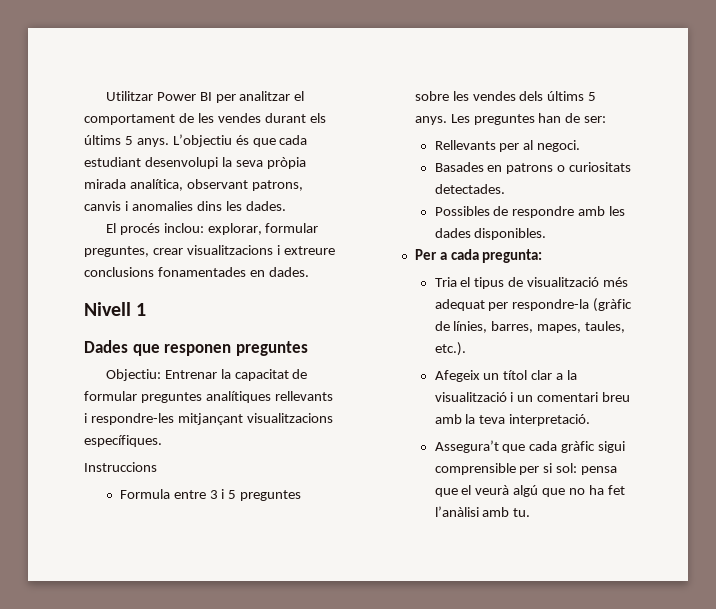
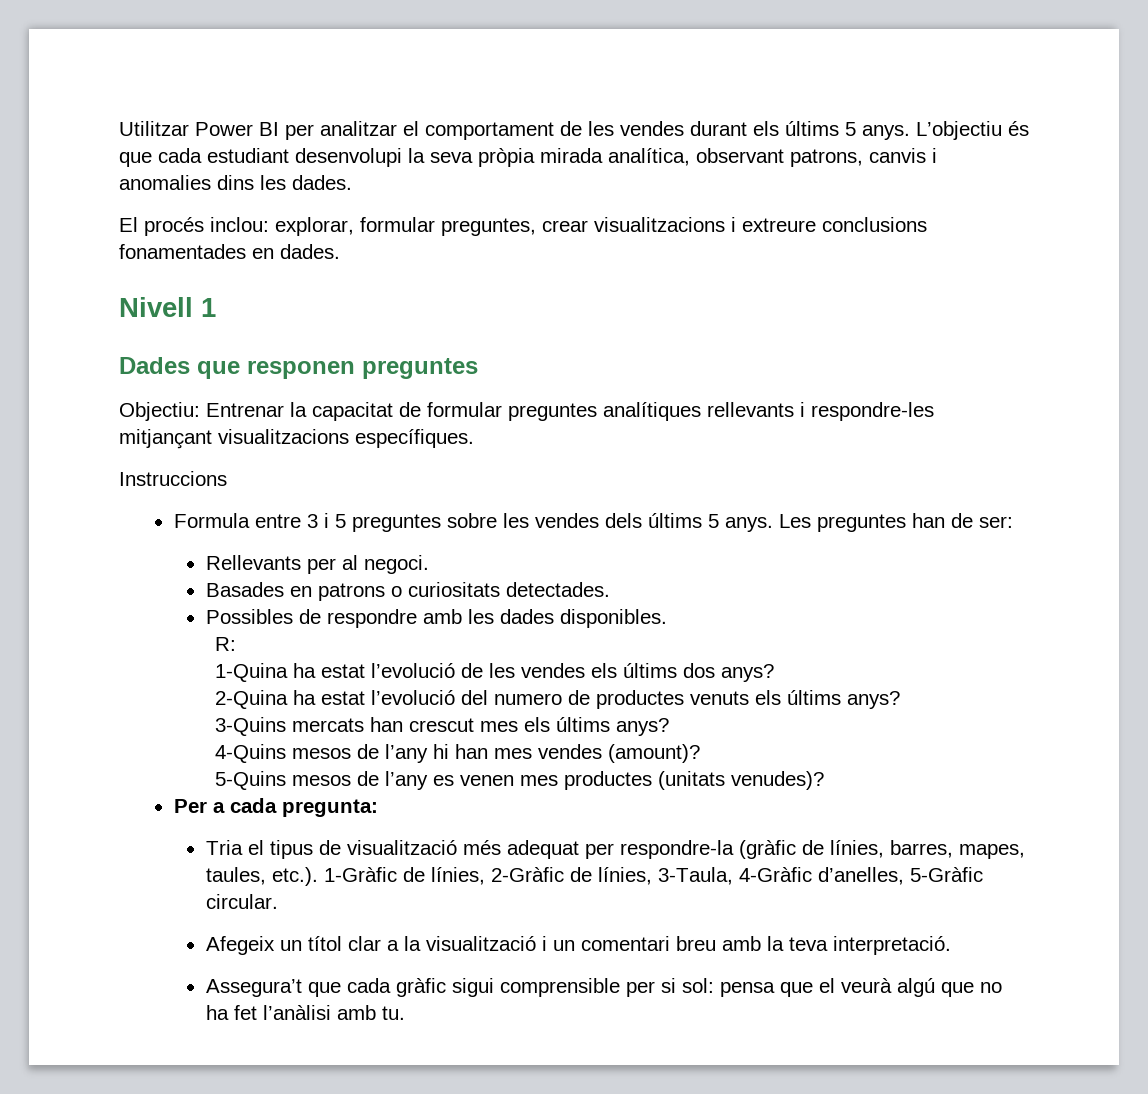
+ R:
+ 1-Quina ha estat l’evolució de les vendes els últims dos anys?
+ 2-Quina ha estat l’evolució del numero de productes venuts els últims anys?
+ 3-Quins mercats han crescut mes els últims anys?
+ 4-Quins mesos de l’any hi han mes vendes (amount)?
+ 5-Quins mesos de l’any es venen mes productes (unitats venudes)?
- Tria el tipus de visualització més adequat per respondre-la (gràfic de línies, barres, mapes, taules, etc.).
+ Tria el tipus de visualització més adequat per respondre-la (gràfic de línies, barres, mapes, taules, etc.). 1-Gràfic de línies, 2-Gràfic de línies, 3-Taula, 4-Gràfic d’anelles, 5-Gràfic circular.

